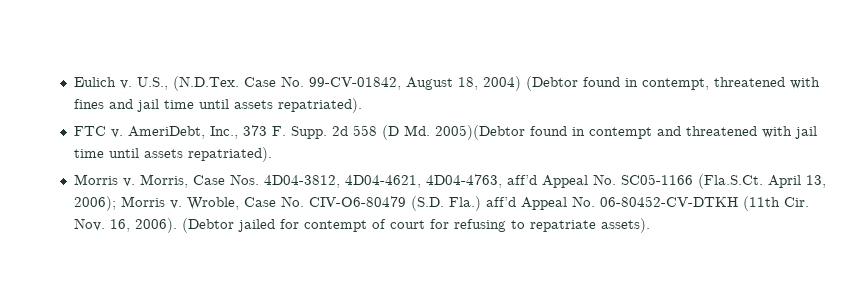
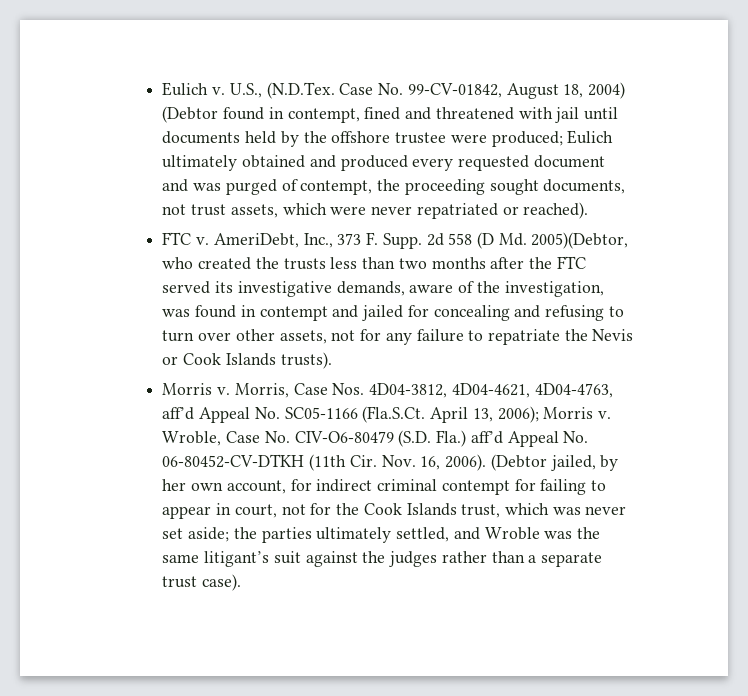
- U.S., (N.D.Tex. Case No. 99-CV-01842, August 18, 2004) (Debtor found in contempt, threatened with fines and jail time until assets repatriated).
+ U.S., (N.D.Tex. Case No. 99-CV-01842, August 18, 2004) (Debtor found in contempt, fined and threatened with jail until documents held by the offshore trustee were produced; Eulich ultimately obtained and produced every requested document and was purged of contempt, the proceeding sought documents, not trust assets, which were never repatriated or reached).
- 2d 558 (D Md. 2005)(Debtor found in contempt and threatened with jail time until assets repatriated).
+ 2d 558 (D Md. 2005)(Debtor, who created the trusts less than two months after the FTC served its investigative demands, aware of the investigation, was found in contempt and jailed for concealing and refusing to turn over other assets, not for any failure to repatriate the Nevis or Cook Islands trusts).
- (Debtor jailed for contempt of court for refusing to repatriate assets).
+ (Debtor jailed, by her own account, for indirect criminal contempt for failing to appear in court, not for the Cook Islands trust, which was never set aside; the parties ultimately settled, and Wroble was the same litigant’s suit against the judges rather than a separate trust case).

